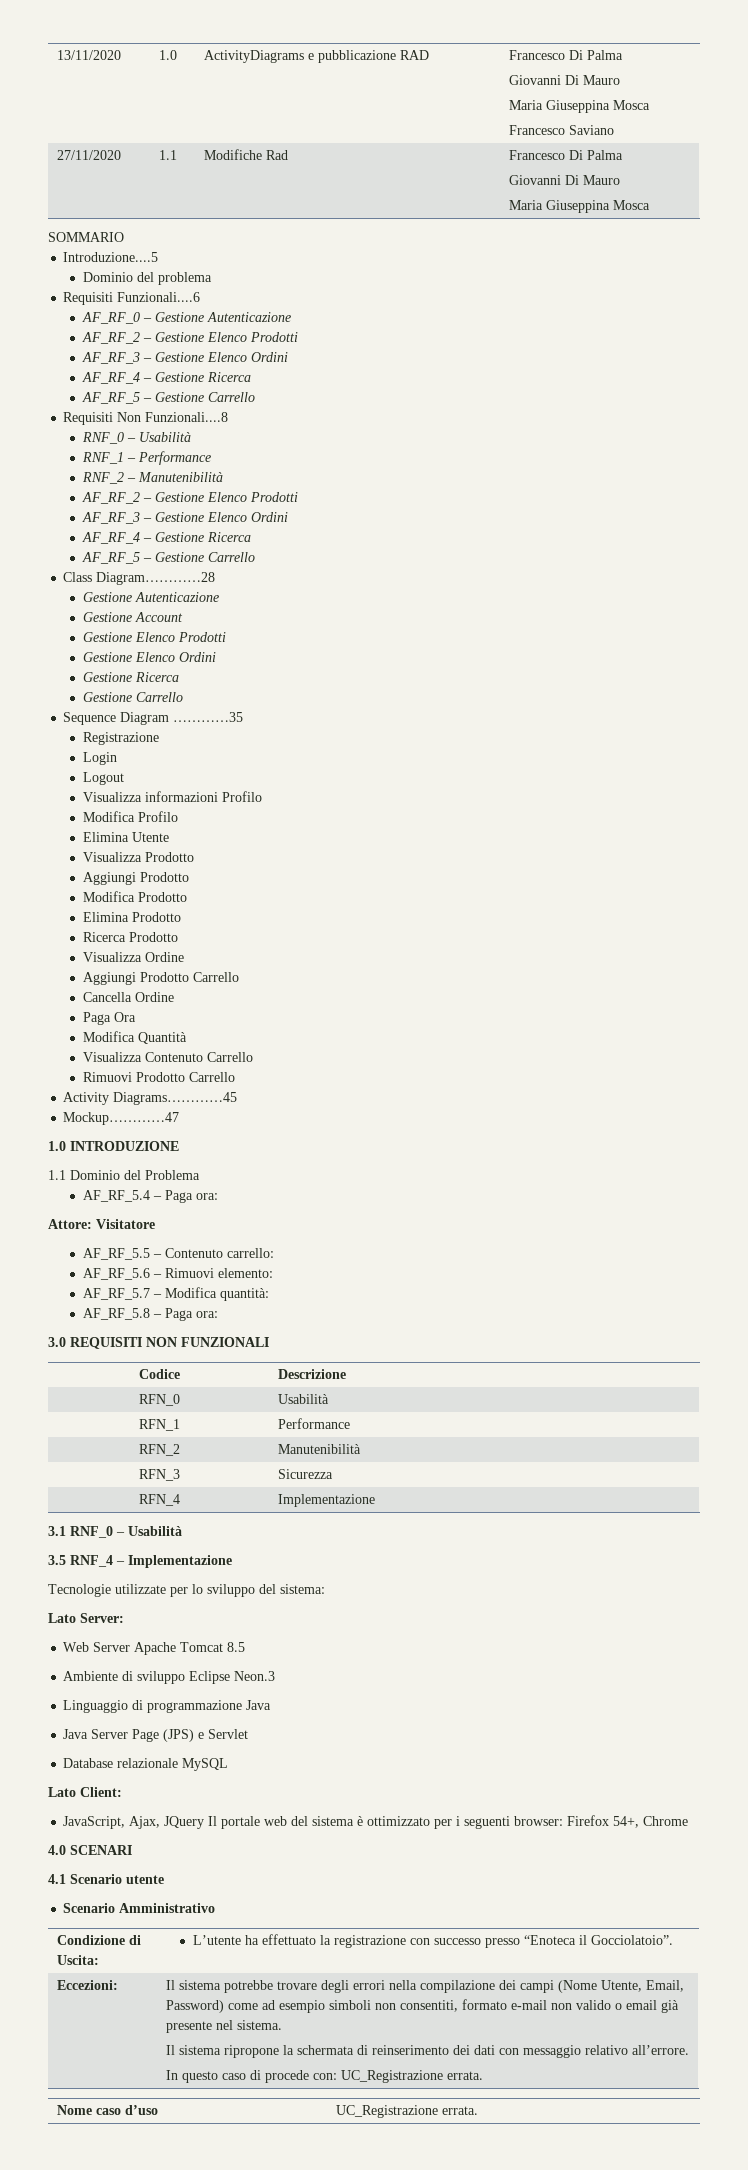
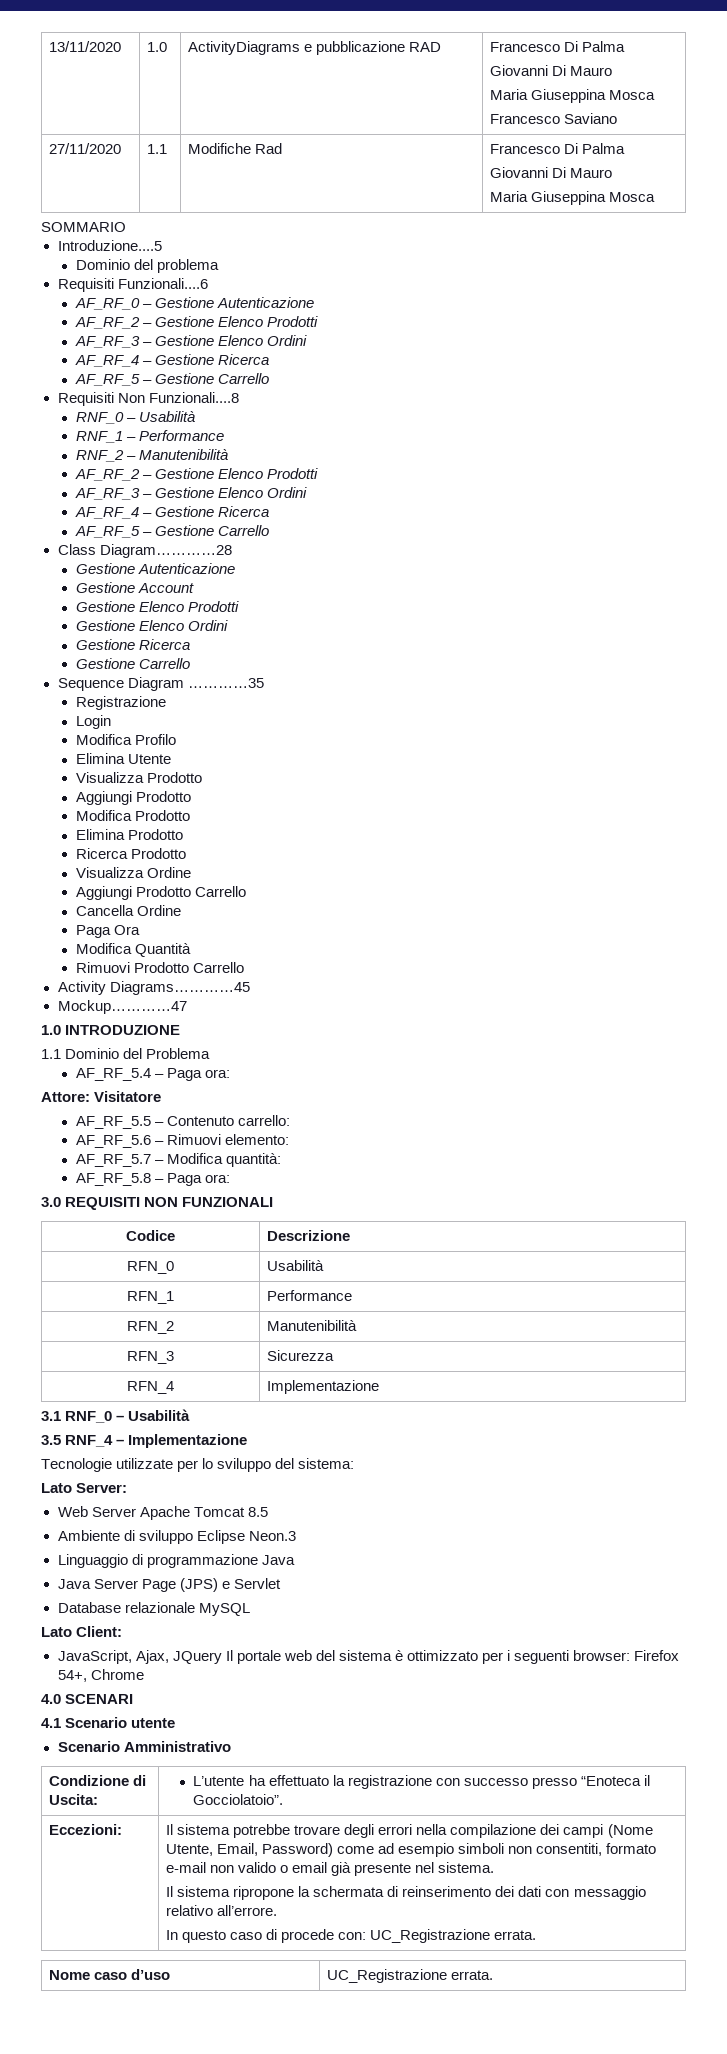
- Logout
- Visualizza informazioni Profilo
- Visualizza Contenuto Carrello

